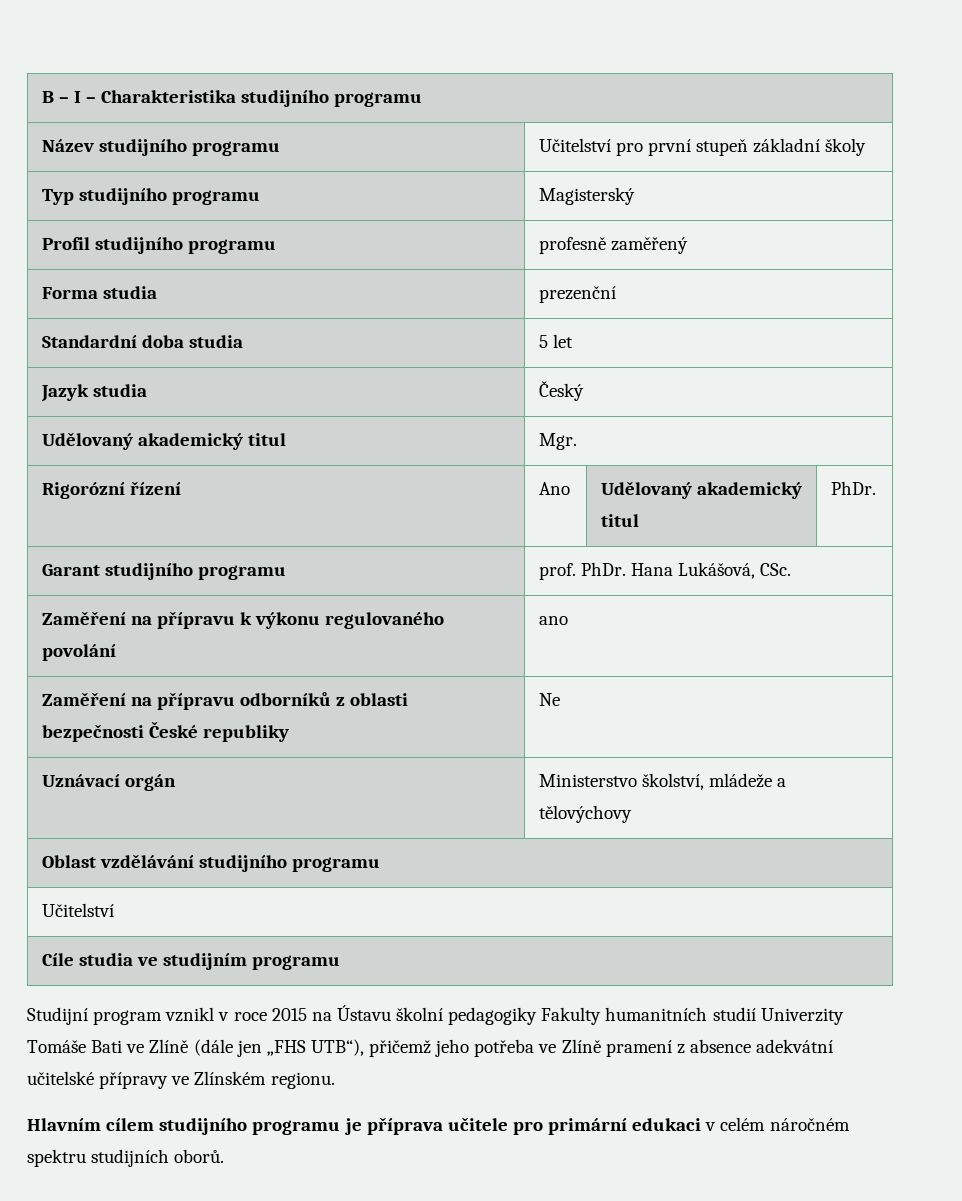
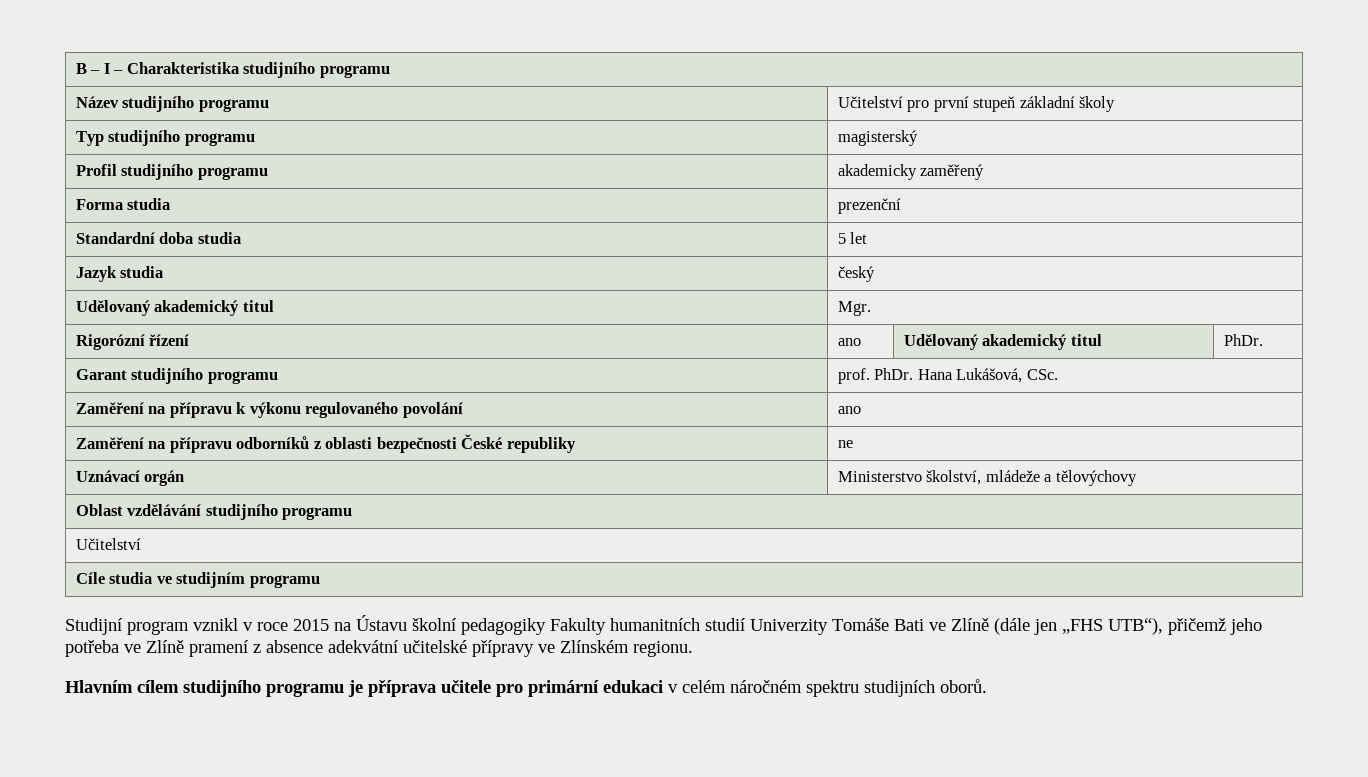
- Typ studijního programu | Magisterský
+ Typ studijního programu | magisterský
- Profil studijního programu | profesně zaměřený
+ Profil studijního programu | akademicky zaměřený
- Jazyk studia | Český
+ Jazyk studia | český
- Rigorózní řízení | Ano | Udělovaný akademický titul | PhDr.
+ Rigorózní řízení | ano | Udělovaný akademický titul | PhDr.
- Zaměření na přípravu odborníků z oblasti bezpečnosti České republiky | Ne
+ Zaměření na přípravu odborníků z oblasti bezpečnosti České republiky | ne

